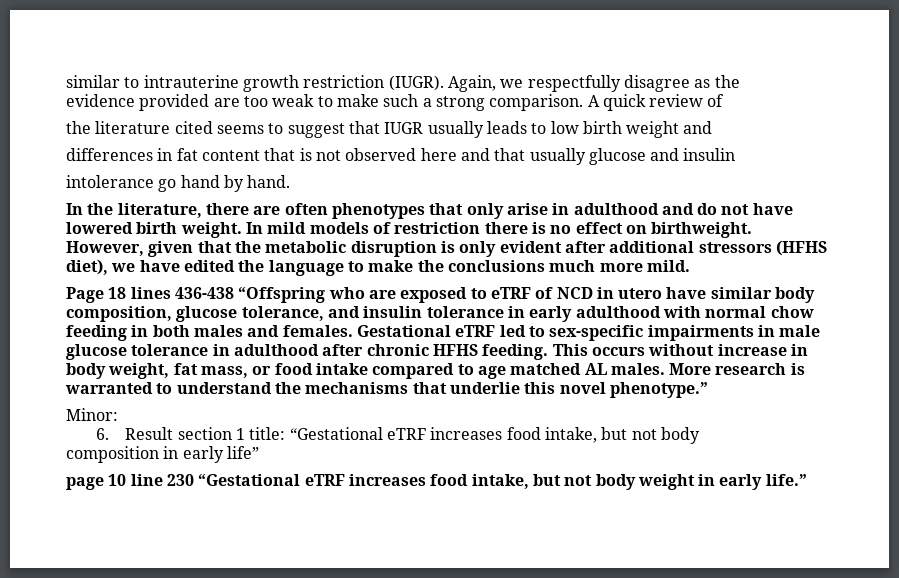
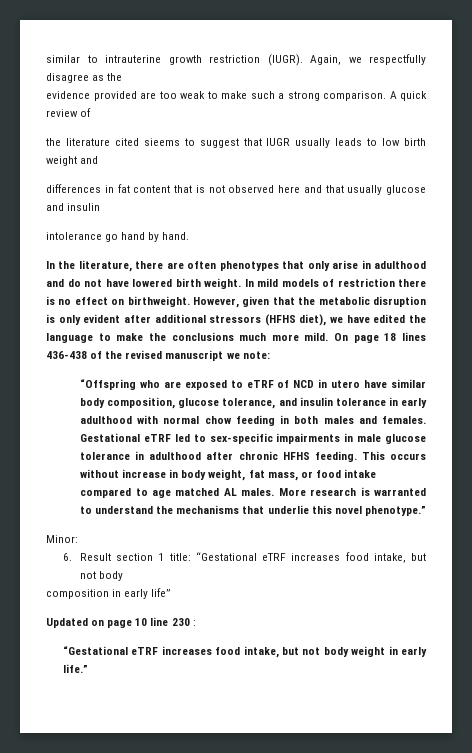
- the literature cited seems to suggest that IUGR usually leads to low birth weight and
+ the literature cited sieems to suggest that IUGR usually leads to low birth weight and
- However, given that the metabolic disruption is only evident after additional stressors (HFHS diet), we have edited the language to make the conclusions much more mild.
- Page 18 lines 436-438 “Offspring who are exposed to eTRF of NCD in utero have similar body composition, glucose tolerance, and insulin tolerance in early adulthood with normal chow feeding in both males and females.
+ However, given that the metabolic disruption is only evident after additional stressors (HFHS diet), we have edited the language to make the conclusions much more mild. On page 18 lines 436-438 of the revised manuscript we note:
+ “Offspring who are exposed to eTRF of NCD in utero have similar body composition, glucose tolerance, and insulin tolerance in early adulthood with normal chow feeding in both males and females.
- page 10 line 230 “Gestational eTRF increases food intake, but not body weight in early life.”
+ Updated on page 10 line 230 :
+ “Gestational eTRF increases food intake, but not body weight in early life.”

